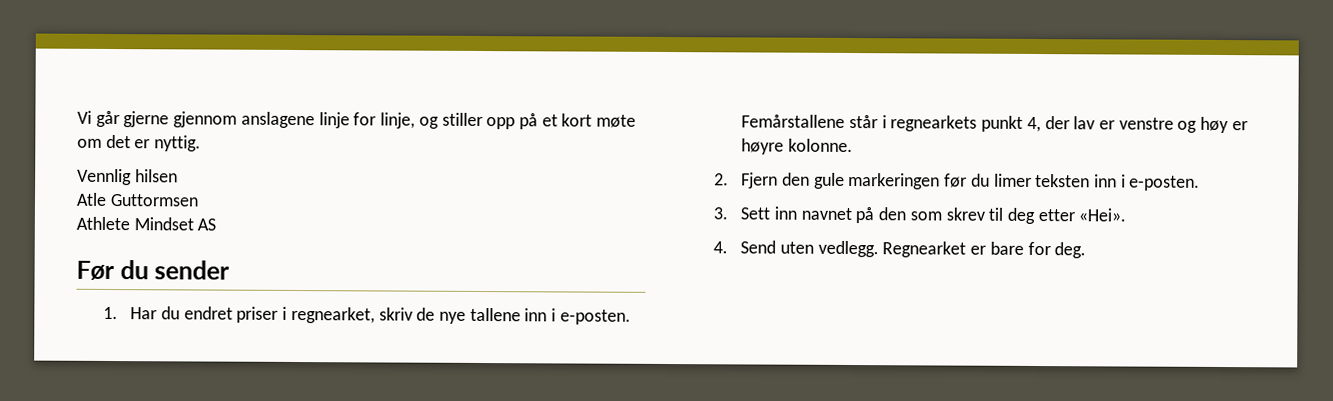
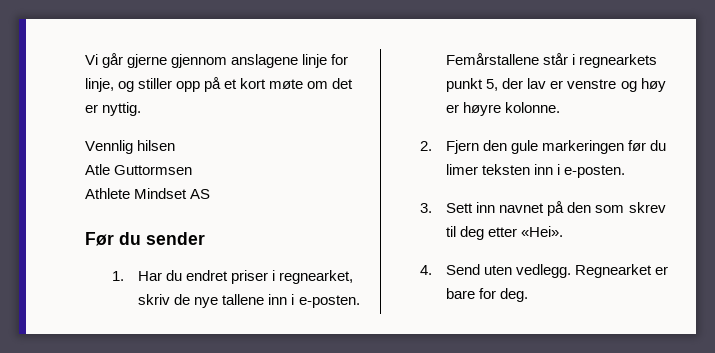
- Femårstallene står i regnearkets punkt 4, der lav er venstre og høy er høyre kolonne.
+ Femårstallene står i regnearkets punkt 5, der lav er venstre og høy er høyre kolonne.

